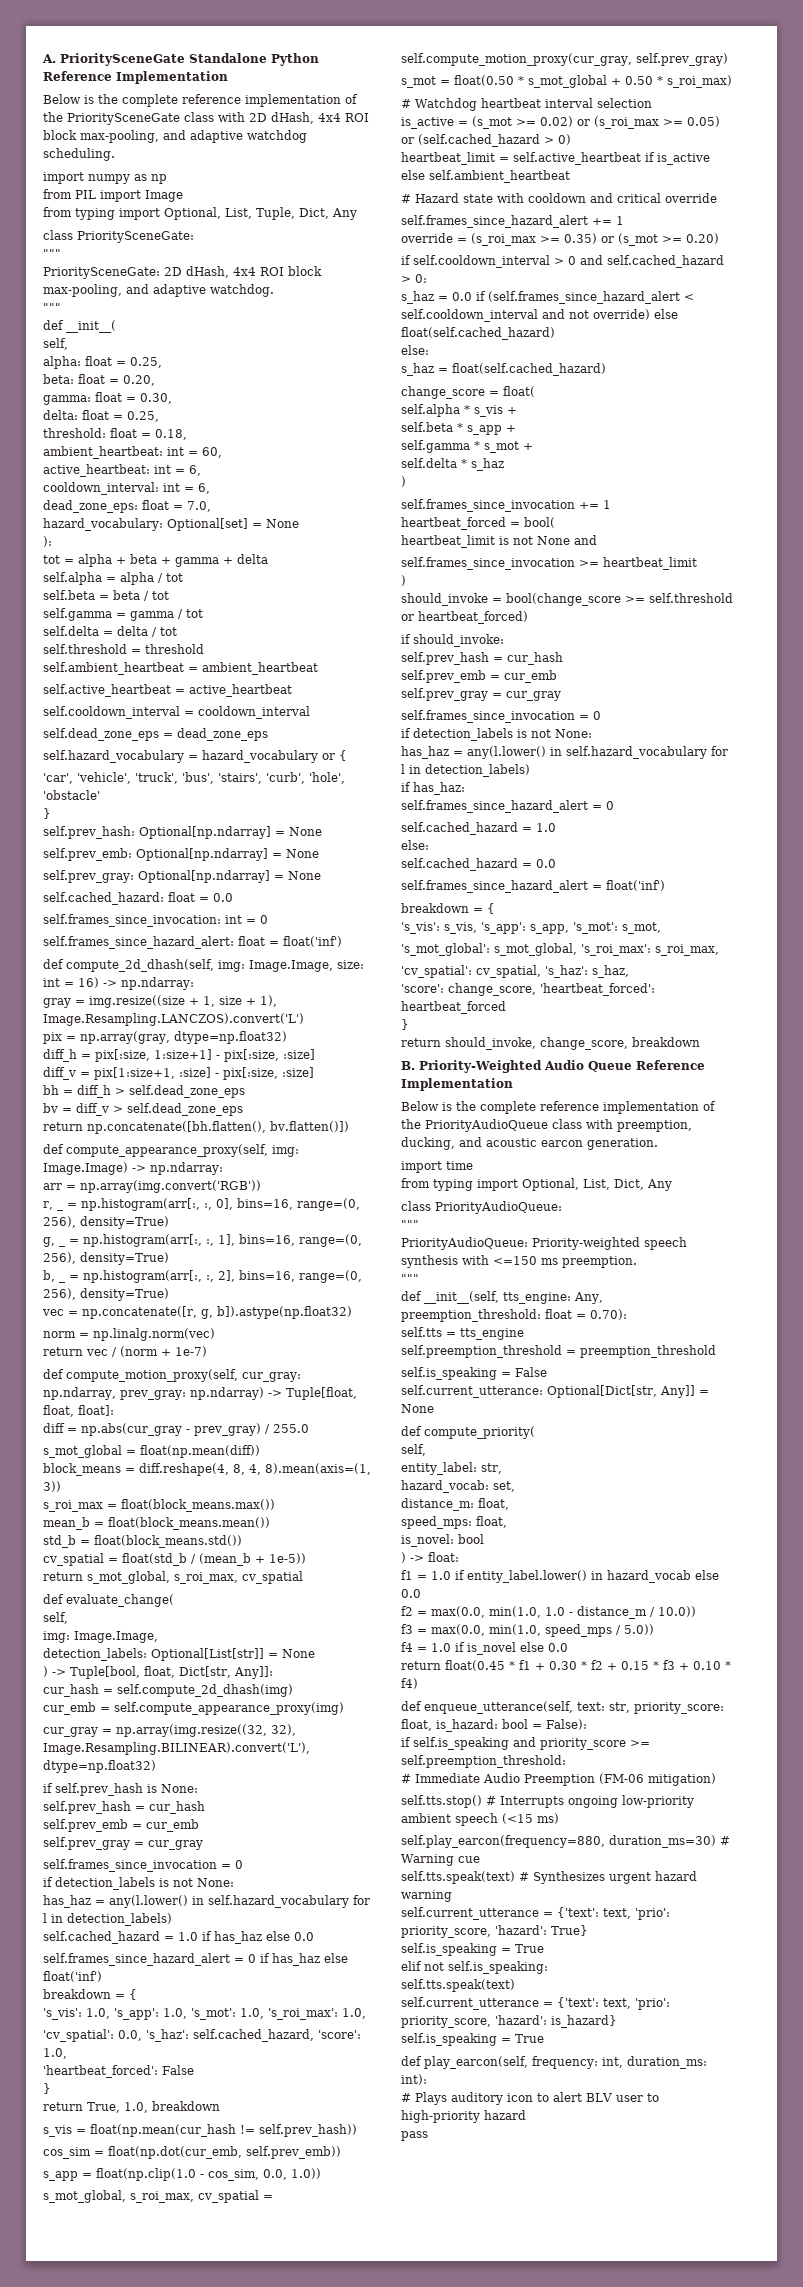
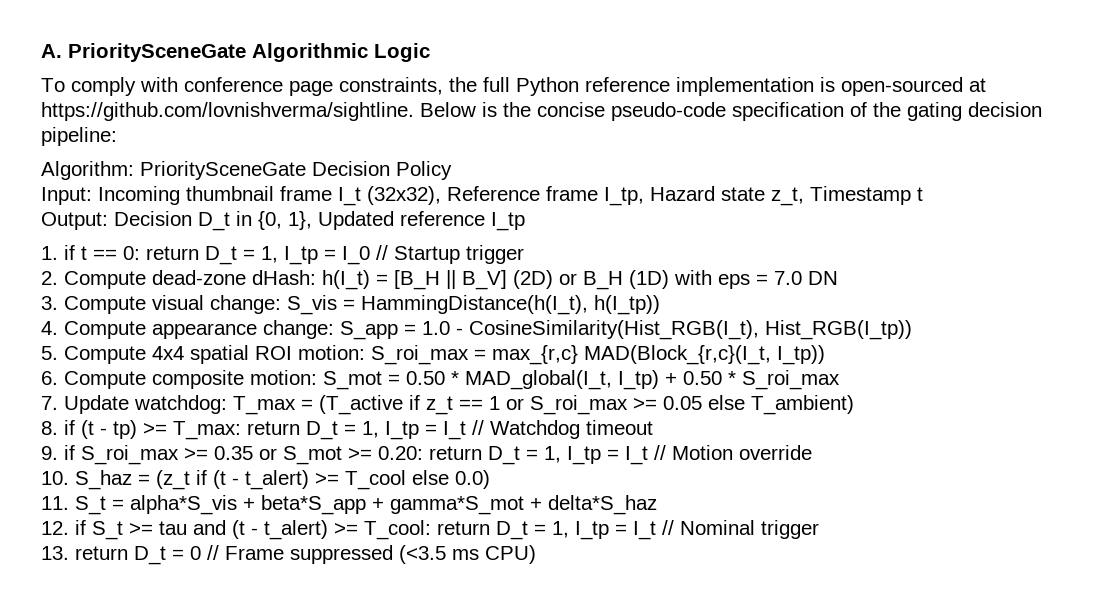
- A. PrioritySceneGate Standalone Python Reference Implementation
- Below is the complete reference implementation of the PrioritySceneGate class with 2D dHash, 4x4 ROI block max-pooling, and adaptive watchdog scheduling.
- import numpy as np
- from PIL import Image
- from typing import Optional, List, Tuple, Dict, Any
- class PrioritySceneGate:
- """
- PrioritySceneGate: 2D dHash, 4x4 ROI block max-pooling, and adaptive watchdog.
- """
- def __init__(
- self,
- alpha: float = 0.25,
- beta: float = 0.20,
- gamma: float = 0.30,
- delta: float = 0.25,
- threshold: float = 0.18,
- ambient_heartbeat: int = 60,
- active_heartbeat: int = 6,
- cooldown_interval: int = 6,
- dead_zone_eps: float = 7.0,
- hazard_vocabulary: Optional[set] = None
- ):
- tot = alpha + beta + gamma + delta
- self.alpha = alpha / tot
- self.beta = beta / tot
- self.gamma = gamma / tot
- self.delta = delta / tot
- self.threshold = threshold
- self.ambient_heartbeat = ambient_heartbeat
- self.active_heartbeat = active_heartbeat
- self.cooldown_interval = cooldown_interval
- self.dead_zone_eps = dead_zone_eps
- self.hazard_vocabulary = hazard_vocabulary or {
- 'car', 'vehicle', 'truck', 'bus', 'stairs', 'curb', 'hole', 'obstacle'
- }
- self.prev_hash: Optional[np.ndarray] = None
- self.prev_emb: Optional[np.ndarray] = None
- self.prev_gray: Optional[np.ndarray] = None
- self.cached_hazard: float = 0.0
- self.frames_since_invocation: int = 0
- self.frames_since_hazard_alert: float = float('inf')
- def compute_2d_dhash(self, img: Image.Image, size: int = 16) -> np.ndarray:
- gray = img.resize((size + 1, size + 1), Image.Resampling.LANCZOS).convert('L')
- pix = np.array(gray, dtype=np.float32)
- diff_h = pix[:size, 1:size+1] - pix[:size, :size]
- diff_v = pix[1:size+1, :size] - pix[:size, :size]
- bh = diff_h > self.dead_zone_eps
- bv = diff_v > self.dead_zone_eps
- return np.concatenate([bh.flatten(), bv.flatten()])
- def compute_appearance_proxy(self, img: Image.Image) -> np.ndarray:
- arr = np.array(img.convert('RGB'))
- r, _ = np.histogram(arr[:, :, 0], bins=16, range=(0, 256), density=True)
- g, _ = np.histogram(arr[:, :, 1], bins=16, range=(0, 256), density=True)
- b, _ = np.histogram(arr[:, :, 2], bins=16, range=(0, 256), density=True)
- vec = np.concatenate([r, g, b]).astype(np.float32)
- norm = np.linalg.norm(vec)
- return vec / (norm + 1e-7)
- def compute_motion_proxy(self, cur_gray: np.ndarray, prev_gray: np.ndarray) -> Tuple[float, float, float]:
- diff = np.abs(cur_gray - prev_gray) / 255.0
- s_mot_global = float(np.mean(diff))
- block_means = diff.reshape(4, 8, 4, 8).mean(axis=(1, 3))
- s_roi_max = float(block_means.max())
- mean_b = float(block_means.mean())
- std_b = float(block_means.std())
- cv_spatial = float(std_b / (mean_b + 1e-5))
- return s_mot_global, s_roi_max, cv_spatial
- def evaluate_change(
- self,
- img: Image.Image,
- detection_labels: Optional[List[str]] = None
- ) -> Tuple[bool, float, Dict[str, Any]]:
- cur_hash = self.compute_2d_dhash(img)
- cur_emb = self.compute_appearance_proxy(img)
- cur_gray = np.array(img.resize((32, 32), Image.Resampling.BILINEAR).convert('L'), dtype=np.float32)
- if self.prev_hash is None:
- self.prev_hash = cur_hash
- self.prev_emb = cur_emb
- self.prev_gray = cur_gray
- self.frames_since_invocation = 0
- if detection_labels is not None:
- has_haz = any(l.lower() in self.hazard_vocabulary for l in detection_labels)
- self.cached_hazard = 1.0 if has_haz else 0.0
- self.frames_since_hazard_alert = 0 if has_haz else float('inf')
- breakdown = {
- 's_vis': 1.0, 's_app': 1.0, 's_mot': 1.0, 's_roi_max': 1.0,
- 'cv_spatial': 0.0, 's_haz': self.cached_hazard, 'score': 1.0,
- 'heartbeat_forced': False
- }
- return True, 1.0, breakdown
- s_vis = float(np.mean(cur_hash != self.prev_hash))
- cos_sim = float(np.dot(cur_emb, self.prev_emb))
- s_app = float(np.clip(1.0 - cos_sim, 0.0, 1.0))
- s_mot_global, s_roi_max, cv_spatial = self.compute_motion_proxy(cur_gray, self.prev_gray)
- s_mot = float(0.50 * s_mot_global + 0.50 * s_roi_max)
- # Watchdog heartbeat interval selection
- is_active = (s_mot >= 0.02) or (s_roi_max >= 0.05) or (self.cached_hazard > 0)
- heartbeat_limit = self.active_heartbeat if is_active else self.ambient_heartbeat
- # Hazard state with cooldown and critical override
- self.frames_since_hazard_alert += 1
- override = (s_roi_max >= 0.35) or (s_mot >= 0.20)
- if self.cooldown_interval > 0 and self.cached_hazard > 0:
- s_haz = 0.0 if (self.frames_since_hazard_alert < self.cooldown_interval and not override) else float(self.cached_hazard)
- else:
- s_haz = float(self.cached_hazard)
- change_score = float(
- self.alpha * s_vis +
- self.beta * s_app +
- self.gamma * s_mot +
- self.delta * s_haz
- )
- self.frames_since_invocation += 1
- heartbeat_forced = bool(
- heartbeat_limit is not None and
- self.frames_since_invocation >= heartbeat_limit
- )
- should_invoke = bool(change_score >= self.threshold or heartbeat_forced)
- if should_invoke:
- self.prev_hash = cur_hash
- self.prev_emb = cur_emb
- self.prev_gray = cur_gray
- self.frames_since_invocation = 0
- if detection_labels is not None:
- has_haz = any(l.lower() in self.hazard_vocabulary for l in detection_labels)
- if has_haz:
- self.frames_since_hazard_alert = 0
- self.cached_hazard = 1.0
- else:
- self.cached_hazard = 0.0
- self.frames_since_hazard_alert = float('inf')
- breakdown = {
- 's_vis': s_vis, 's_app': s_app, 's_mot': s_mot,
- 's_mot_global': s_mot_global, 's_roi_max': s_roi_max,
- 'cv_spatial': cv_spatial, 's_haz': s_haz,
- 'score': change_score, 'heartbeat_forced': heartbeat_forced
- }
- return should_invoke, change_score, breakdown
- B. Priority-Weighted Audio Queue Reference Implementation
- Below is the complete reference implementation of the PriorityAudioQueue class with preemption, ducking, and acoustic earcon generation.
- import time
- from typing import Optional, List, Dict, Any
- class PriorityAudioQueue:
- """
- PriorityAudioQueue: Priority-weighted speech synthesis with <=150 ms preemption.
- """
- def __init__(self, tts_engine: Any, preemption_threshold: float = 0.70):
- self.tts = tts_engine
- self.preemption_threshold = preemption_threshold
- self.is_speaking = False
- self.current_utterance: Optional[Dict[str, Any]] = None
- def compute_priority(
- self,
- entity_label: str,
- hazard_vocab: set,
- distance_m: float,
- speed_mps: float,
- is_novel: bool
- ) -> float:
- f1 = 1.0 if entity_label.lower() in hazard_vocab else 0.0
- f2 = max(0.0, min(1.0, 1.0 - distance_m / 10.0))
- f3 = max(0.0, min(1.0, speed_mps / 5.0))
- f4 = 1.0 if is_novel else 0.0
- return float(0.45 * f1 + 0.30 * f2 + 0.15 * f3 + 0.10 * f4)
- def enqueue_utterance(self, text: str, priority_score: float, is_hazard: bool = False):
- if self.is_speaking and priority_score >= self.preemption_threshold:
- # Immediate Audio Preemption (FM-06 mitigation)
- self.tts.stop() # Interrupts ongoing low-priority ambient speech (<15 ms)
- self.play_earcon(frequency=880, duration_ms=30) # Warning cue
- self.tts.speak(text) # Synthesizes urgent hazard warning
- self.current_utterance = {'text': text, 'prio': priority_score, 'hazard': True}
- self.is_speaking = True
- elif not self.is_speaking:
- self.tts.speak(text)
- self.current_utterance = {'text': text, 'prio': priority_score, 'hazard': is_hazard}
- self.is_speaking = True
- def play_earcon(self, frequency: int, duration_ms: int):
- # Plays auditory icon to alert BLV user to high-priority hazard
- pass
+ A. PrioritySceneGate Algorithmic Logic
+ To comply with conference page constraints, the full Python reference implementation is open-sourced at https://github.com/lovnishverma/sightline. Below is the concise pseudo-code specification of the gating decision pipeline:
+ Algorithm: PrioritySceneGate Decision Policy
+ Input: Incoming thumbnail frame I_t (32x32), Reference frame I_tp, Hazard state z_t, Timestamp t
+ Output: Decision D_t in {0, 1}, Updated reference I_tp
+ 1. if t == 0: return D_t = 1, I_tp = I_0 // Startup trigger
+ 2. Compute dead-zone dHash: h(I_t) = [B_H || B_V] (2D) or B_H (1D) with eps = 7.0 DN
+ 3. Compute visual change: S_vis = HammingDistance(h(I_t), h(I_tp))
+ 4. Compute appearance change: S_app = 1.0 - CosineSimilarity(Hist_RGB(I_t), Hist_RGB(I_tp))
+ 5. Compute 4x4 spatial ROI motion: S_roi_max = max_{r,c} MAD(Block_{r,c}(I_t, I_tp))
+ 6. Compute composite motion: S_mot = 0.50 * MAD_global(I_t, I_tp) + 0.50 * S_roi_max
+ 7. Update watchdog: T_max = (T_active if z_t == 1 or S_roi_max >= 0.05 else T_ambient)
+ 8. if (t - tp) >= T_max: return D_t = 1, I_tp = I_t // Watchdog timeout
+ 9. if S_roi_max >= 0.35 or S_mot >= 0.20: return D_t = 1, I_tp = I_t // Motion override
+ 10. S_haz = (z_t if (t - t_alert) >= T_cool else 0.0)
+ 11. S_t = alpha*S_vis + beta*S_app + gamma*S_mot + delta*S_haz
+ 12. if S_t >= tau and (t - t_alert) >= T_cool: return D_t = 1, I_tp = I_t // Nominal trigger
+ 13. return D_t = 0 // Frame suppressed (<3.5 ms CPU)

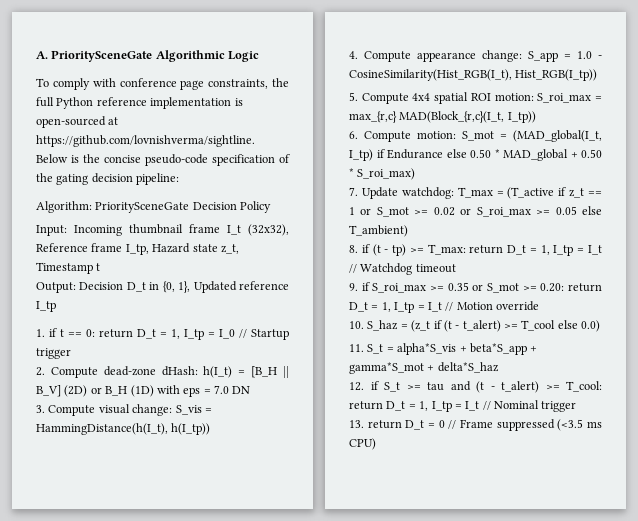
- 6. Compute composite motion: S_mot = 0.50 * MAD_global(I_t, I_tp) + 0.50 * S_roi_max
+ 6. Compute motion: S_mot = (MAD_global(I_t, I_tp) if Endurance else 0.50 * MAD_global + 0.50 * S_roi_max)
- 7. Update watchdog: T_max = (T_active if z_t == 1 or S_roi_max >= 0.05 else T_ambient)
+ 7. Update watchdog: T_max = (T_active if z_t == 1 or S_mot >= 0.02 or S_roi_max >= 0.05 else T_ambient)

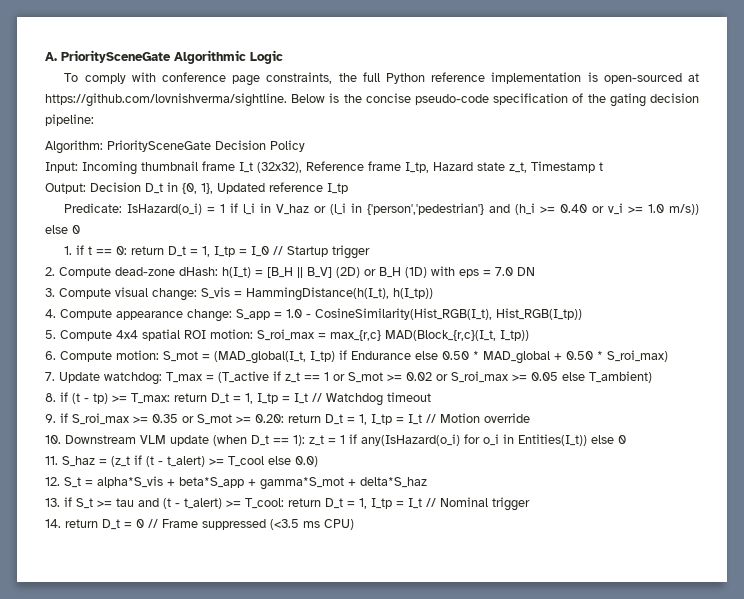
+ Predicate: IsHazard(o_i) = 1 if l_i in V_haz or (l_i in {'person','pedestrian'} and (h_i >= 0.40 or v_i >= 1.0 m/s)) else 0
- 10. S_haz = (z_t if (t - t_alert) >= T_cool else 0.0)
+ 10. Downstream VLM update (when D_t == 1): z_t = 1 if any(IsHazard(o_i) for o_i in Entities(I_t)) else 0
+ 11. S_haz = (z_t if (t - t_alert) >= T_cool else 0.0)
- 11. S_t = alpha*S_vis + beta*S_app + gamma*S_mot + delta*S_haz
+ 12. S_t = alpha*S_vis + beta*S_app + gamma*S_mot + delta*S_haz
- 12. if S_t >= tau and (t - t_alert) >= T_cool: return D_t = 1, I_tp = I_t // Nominal trigger
+ 13. if S_t >= tau and (t - t_alert) >= T_cool: return D_t = 1, I_tp = I_t // Nominal trigger
- 13. return D_t = 0 // Frame suppressed (<3.5 ms CPU)
+ 14. return D_t = 0 // Frame suppressed (<3.5 ms CPU)

